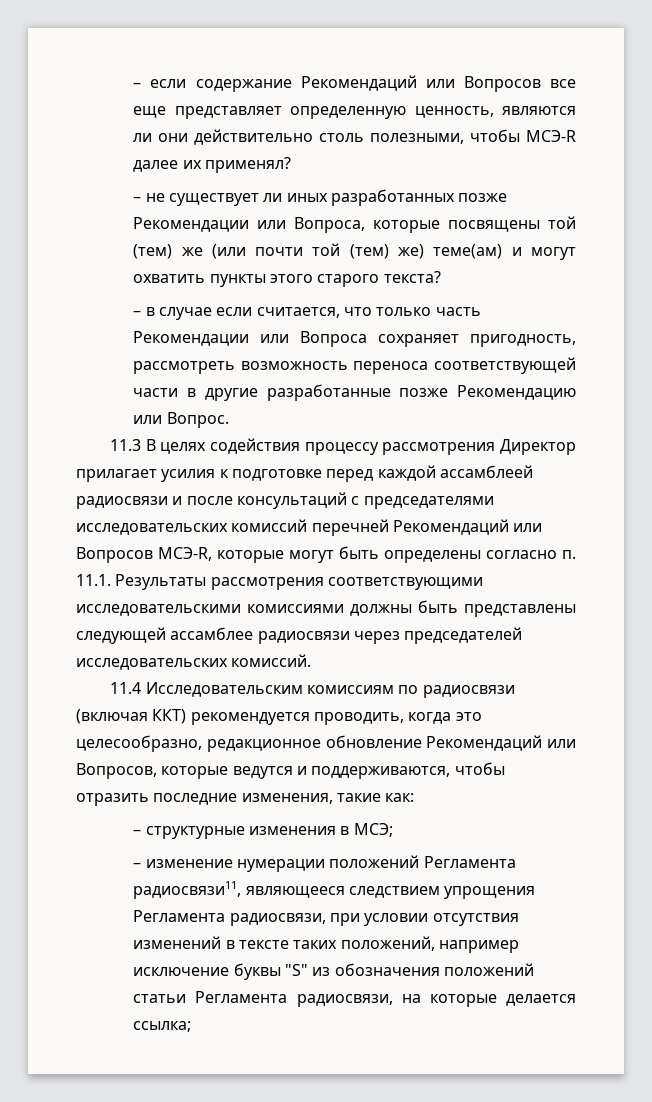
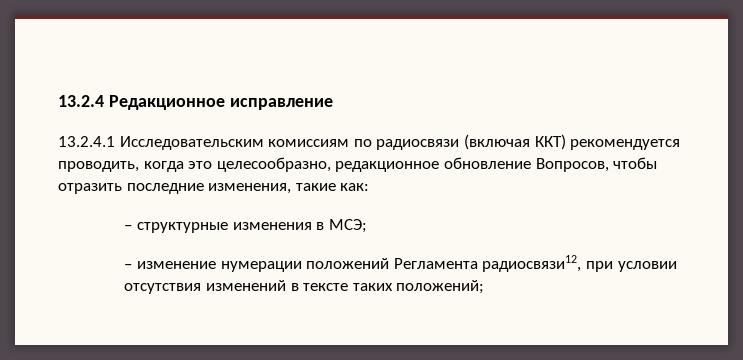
- – если содержание Рекомендаций или Вопросов все еще представляет определенную ценность, являются ли они действительно столь полезными, чтобы МСЭ-R далее их применял?
- – не существует ли иных разработанных позже Рекомендации или Вопроса, которые посвящены той (тем) же (или почти той (тем) же) теме(ам) и могут охватить пункты этого старого текста?
- – в случае если считается, что только часть Рекомендации или Вопроса сохраняет пригодность, рассмотреть возможность переноса соответствующей части в другие разработанные позже Рекомендацию или Вопрос.
- 11.3 В целях содействия процессу рассмотрения Директор прилагает усилия к подготовке перед каждой ассамблеей радиосвязи и после консультаций с председателями исследовательских комиссий перечней Рекомендаций или Вопросов МСЭ-R, которые могут быть определены согласно п. 11.1. Результаты рассмотрения соответствующими исследовательскими комиссиями должны быть представлены следующей ассамблее радиосвязи через председателей исследовательских комиссий.
- 11.4 Исследовательским комиссиям по радиосвязи (включая ККТ) рекомендуется проводить, когда это целесообразно, редакционное обновление Рекомендаций или Вопросов, которые ведутся и поддерживаются, чтобы отразить последние изменения, такие как:
+ 13.2.4 Редакционное исправление
+ 13.2.4.1 Исследовательским комиссиям по радиосвязи (включая ККТ) рекомендуется проводить, когда это целесообразно, редакционное обновление Вопросов, чтобы отразить последние изменения, такие как:
- – изменение нумерации положений Регламента радиосвязи11, являющееся следствием упрощения Регламента радиосвязи, при условии отсутствия изменений в тексте таких положений, например исключение буквы "S" из обозначения положений статьи Регламента радиосвязи, на которые делается ссылка;
+ – изменение нумерации положений Регламента радиосвязи12, при условии отсутствия изменений в тексте таких положений;

